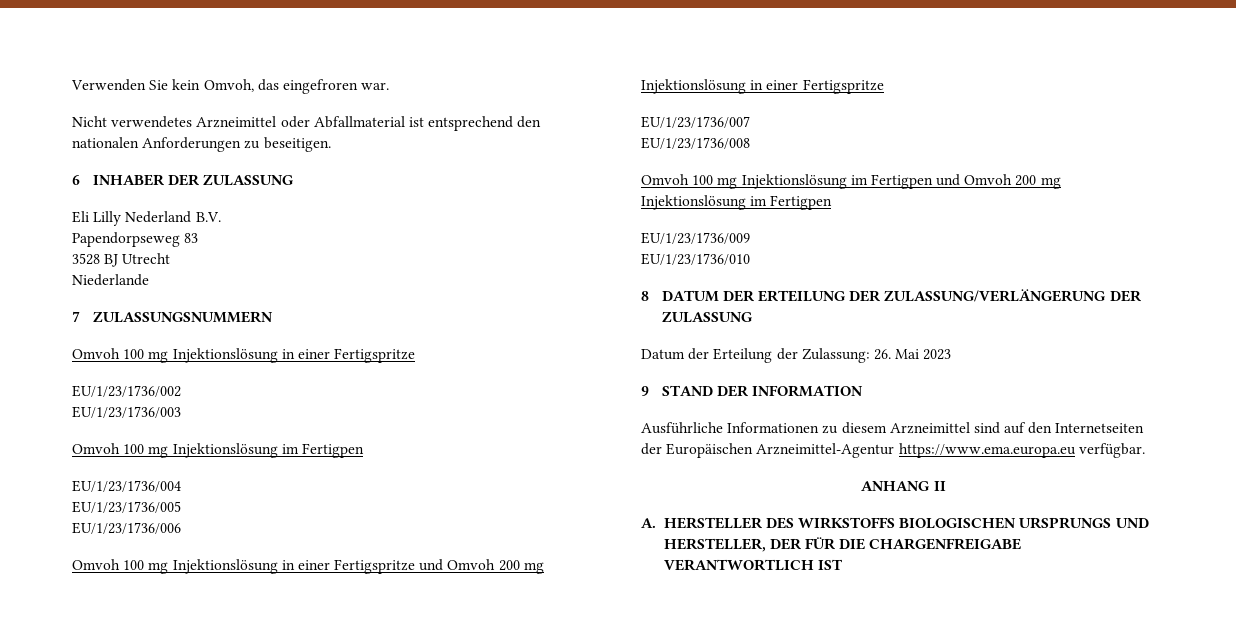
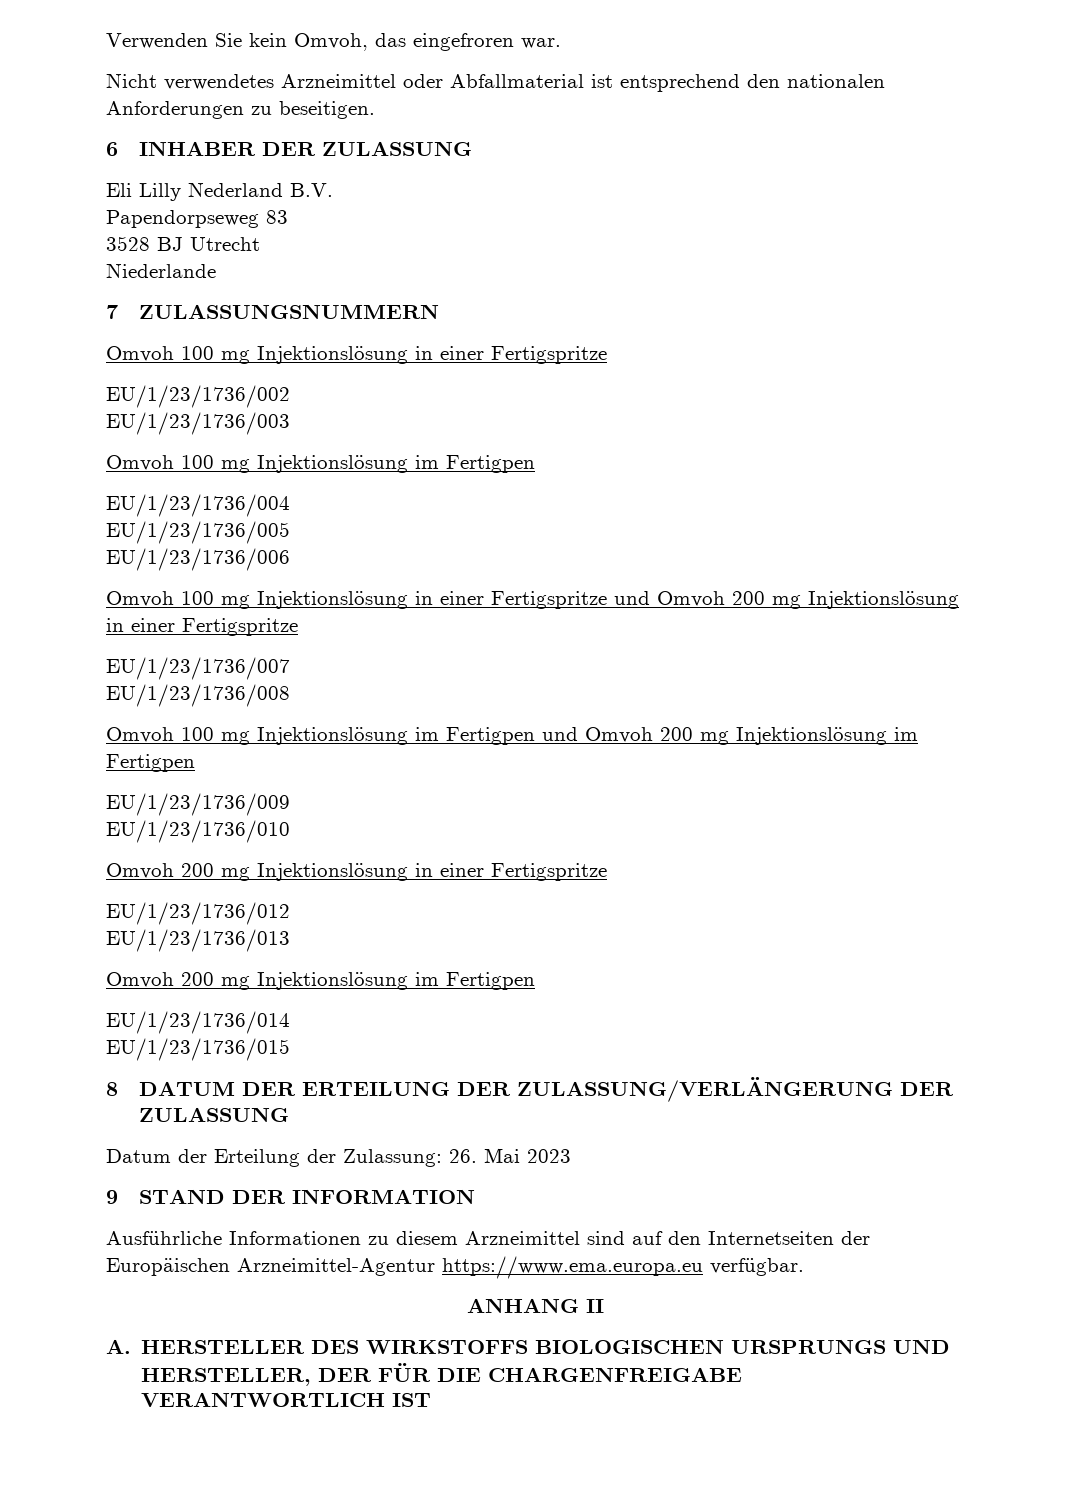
  EU/1/23/1736/010
+ Omvoh 200 mg Injektionslösung in einer Fertigspritze
+ EU/1/23/1736/012
+ EU/1/23/1736/013
+ Omvoh 200 mg Injektionslösung im Fertigpen
+ EU/1/23/1736/014
+ EU/1/23/1736/015

